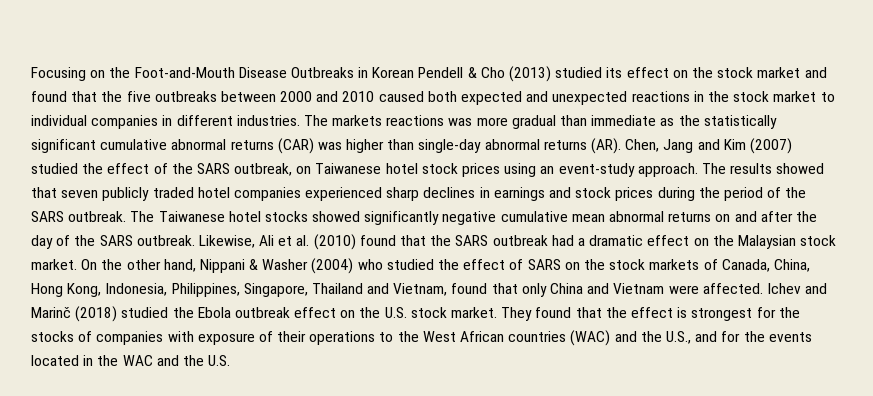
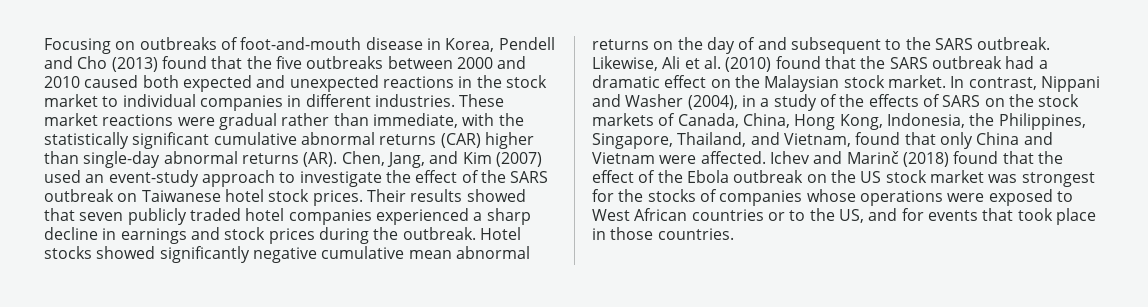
- Focusing on the Foot‐and‐Mouth Disease Outbreaks in Korean Pendell & Cho (2013) studied its effect on the stock market and found that the five outbreaks between 2000 and 2010 caused both expected and unexpected reactions in the stock market to individual companies in different industries.
+ Focusing on outbreaks of foot‐and‐mouth disease in Korea, Pendell and Cho (2013) found that the five outbreaks between 2000 and 2010 caused both expected and unexpected reactions in the stock market to individual companies in different industries.
- The markets reactions was more gradual than immediate as the statistically significant cumulative abnormal returns (CAR) was higher than single-day abnormal returns (AR). Chen, Jang and Kim (2007) studied the effect of the SARS outbreak, on Taiwanese hotel stock prices using an event-study approach. The results showed that seven publicly traded hotel companies experienced sharp declines in earnings and stock prices during the period of the SARS outbreak. The Taiwanese hotel stocks showed significantly negative cumulative mean abnormal returns on and after the day of the SARS outbreak.
+ These market reactions were gradual rather than immediate, with the statistically significant cumulative abnormal returns (CAR) higher than single-day abnormal returns (AR). Chen, Jang, and Kim (2007) used an event-study approach to investigate the effect of the SARS outbreak on Taiwanese hotel stock prices. Their results showed that seven publicly traded hotel companies experienced a sharp decline in earnings and stock prices during the outbreak. Hotel stocks showed significantly negative cumulative mean abnormal returns on the day of and subsequent to the SARS outbreak.
- On the other hand, Nippani & Washer (2004) who studied the effect of SARS on the stock markets of Canada, China, Hong Kong, Indonesia, Philippines, Singapore, Thailand and Vietnam, found that only China and Vietnam were affected.
+ In contrast, Nippani and Washer (2004), in a study of the effects of SARS on the stock markets of Canada, China, Hong Kong, Indonesia, the Philippines, Singapore, Thailand, and Vietnam, found that only China and Vietnam were affected.
- Ichev and Marinč (2018) studied the Ebola outbreak effect on the U.S. stock market. They found that the effect is strongest for the stocks of companies with exposure of their operations to the West African countries (WAC) and the U.S., and for the events located in the WAC and the U.S.
+ Ichev and Marinč (2018) found that the effect of the Ebola outbreak on the US stock market was strongest for the stocks of companies whose operations were exposed to West African countries or to the US, and for events that took place in those countries.

